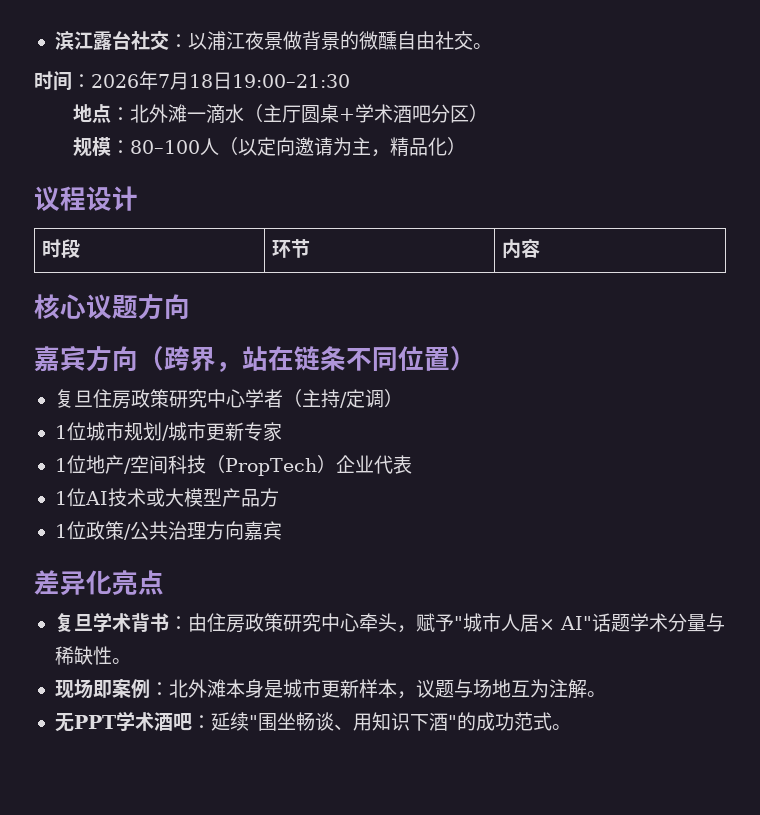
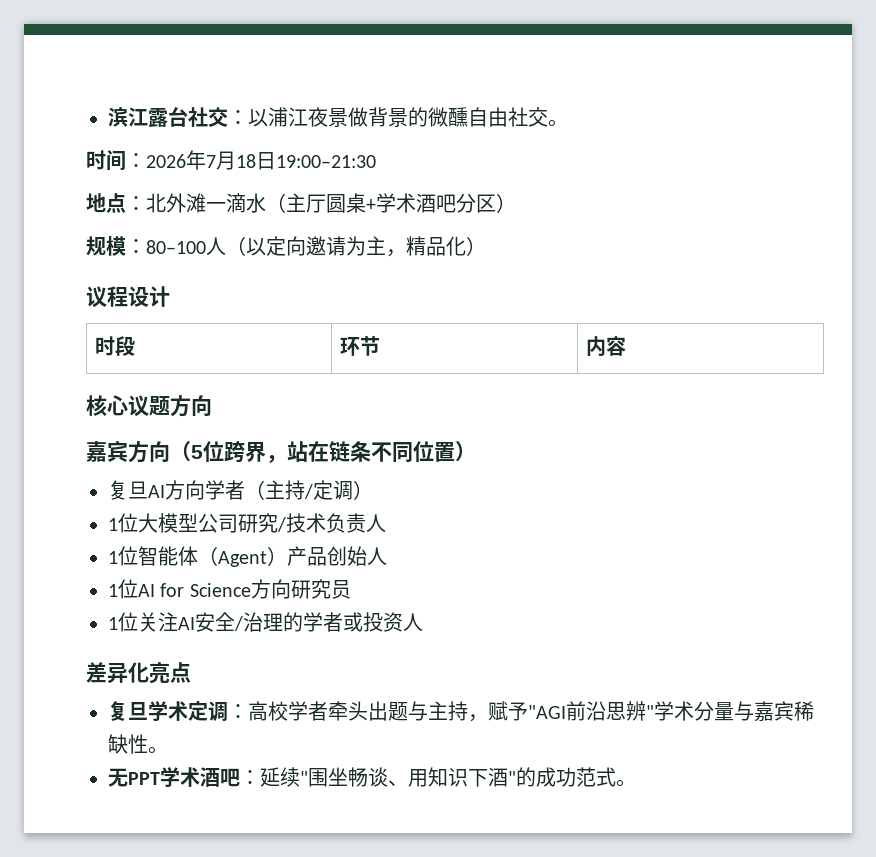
- 嘉宾方向（跨界，站在链条不同位置）
+ 嘉宾方向（5位跨界，站在链条不同位置）
- 复旦住房政策研究中心学者（主持/定调）
+ 复旦AI方向学者（主持/定调）
- 1位城市规划/城市更新专家
- 1位地产/空间科技（PropTech）企业代表
+ 1位大模型公司研究/技术负责人
+ 1位智能体（Agent）产品创始人
- 1位AI技术或大模型产品方
- 1位政策/公共治理方向嘉宾
+ 1位AI for Science方向研究员
+ 1位关注AI安全/治理的学者或投资人
- 复旦学术背书：由住房政策研究中心牵头，赋予"城市人居× AI"话题学术分量与稀缺性。
+ 复旦学术定调：高校学者牵头出题与主持，赋予"AGI前沿思辨"学术分量与嘉宾稀缺性。
- 现场即案例：北外滩本身是城市更新样本，议题与场地互为注解。

